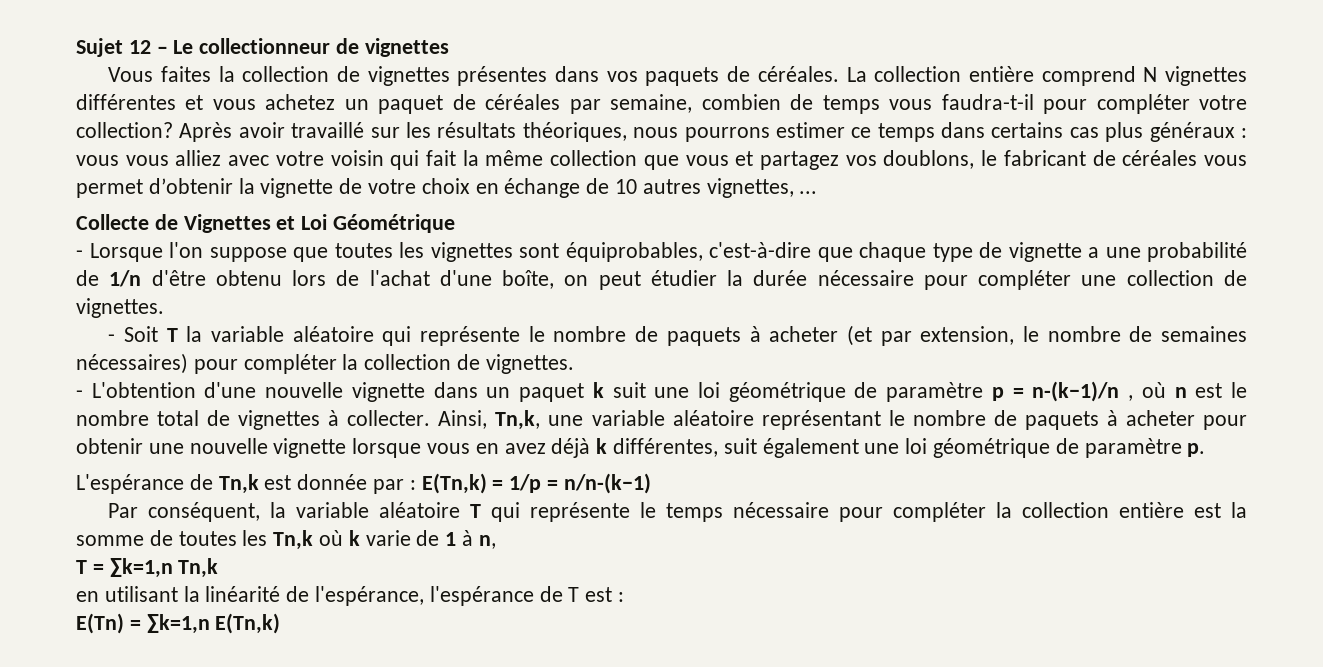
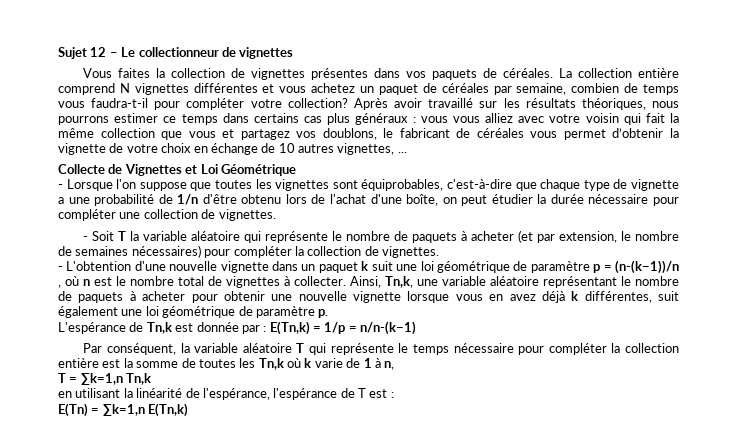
- - L'obtention d'une nouvelle vignette dans un paquet k suit une loi géométrique de paramètre p = n-(k−1)/n , où n est le nombre total de vignettes à collecter.
+ - L'obtention d'une nouvelle vignette dans un paquet k suit une loi géométrique de paramètre p = (n-(k−1))/n , où n est le nombre total de vignettes à collecter.

